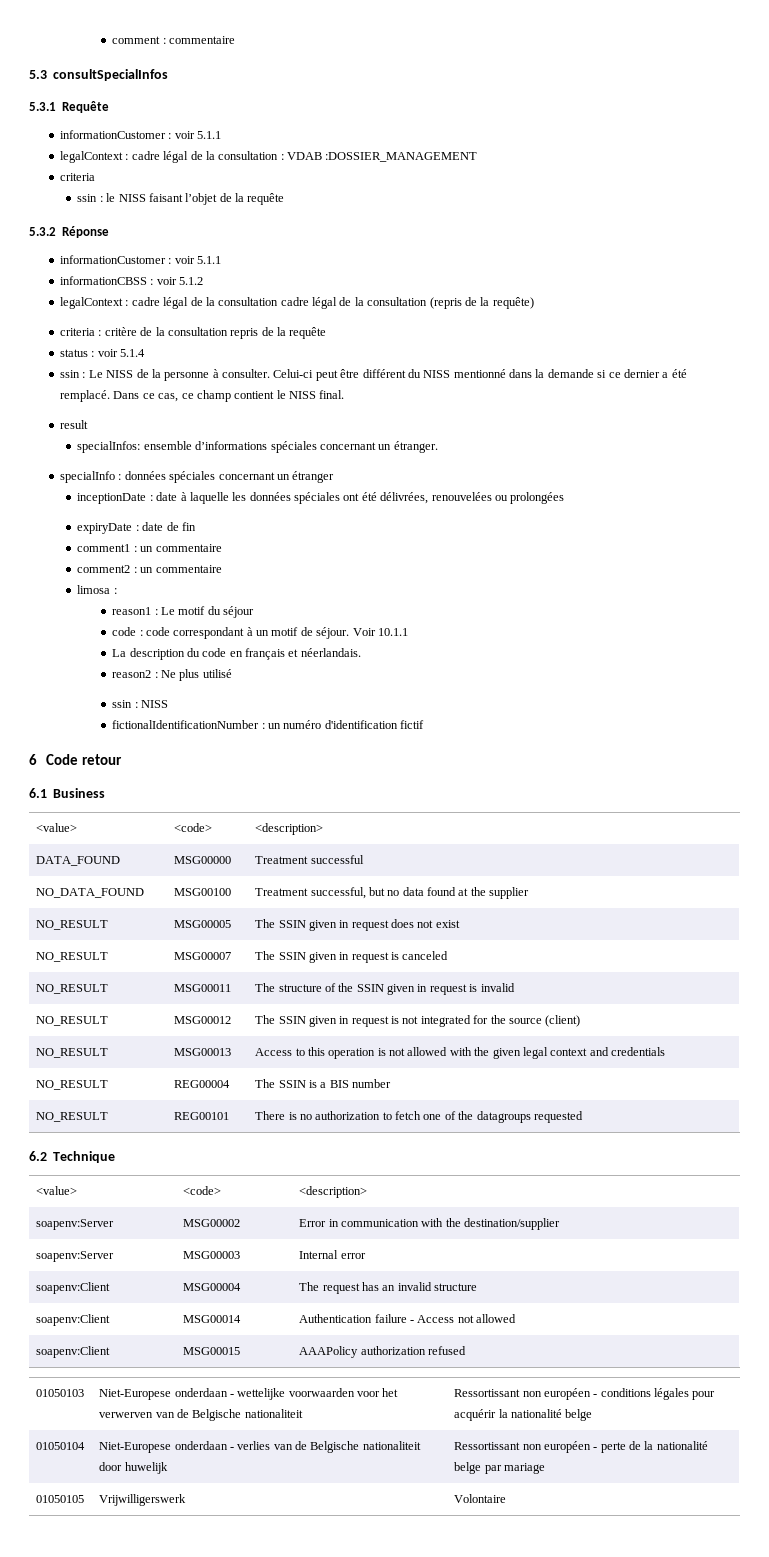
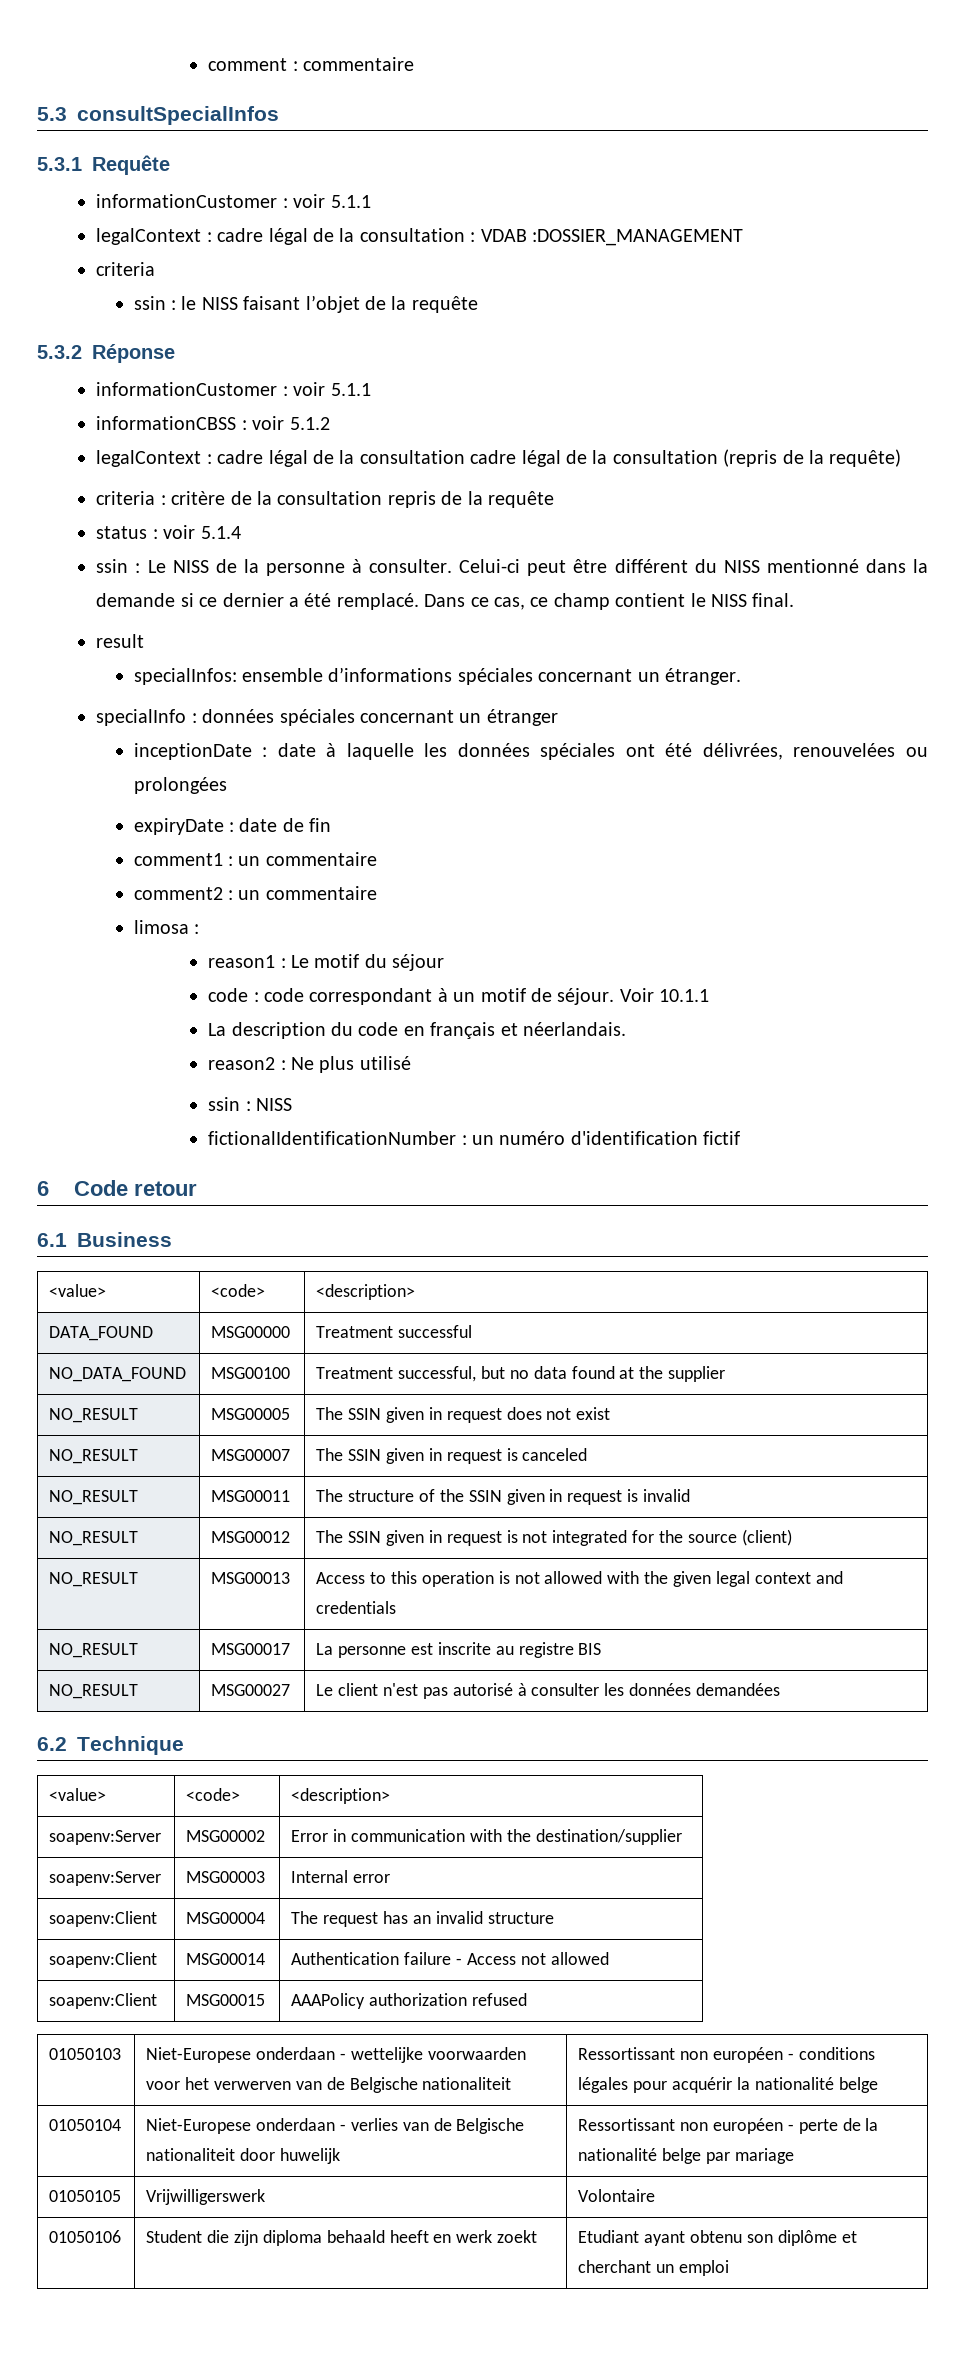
- NO_RESULT | REG00004 | The SSIN is a BIS number
- NO_RESULT | REG00101 | There is no authorization to fetch one of the datagroups requested
+ NO_RESULT | MSG00017 | La personne est inscrite au registre BIS
+ NO_RESULT | MSG00027 | Le client n'est pas autorisé à consulter les données demandées
+ 01050106 | Student die zijn diploma behaald heeft en werk zoekt | Etudiant ayant obtenu son diplôme et cherchant un emploi

